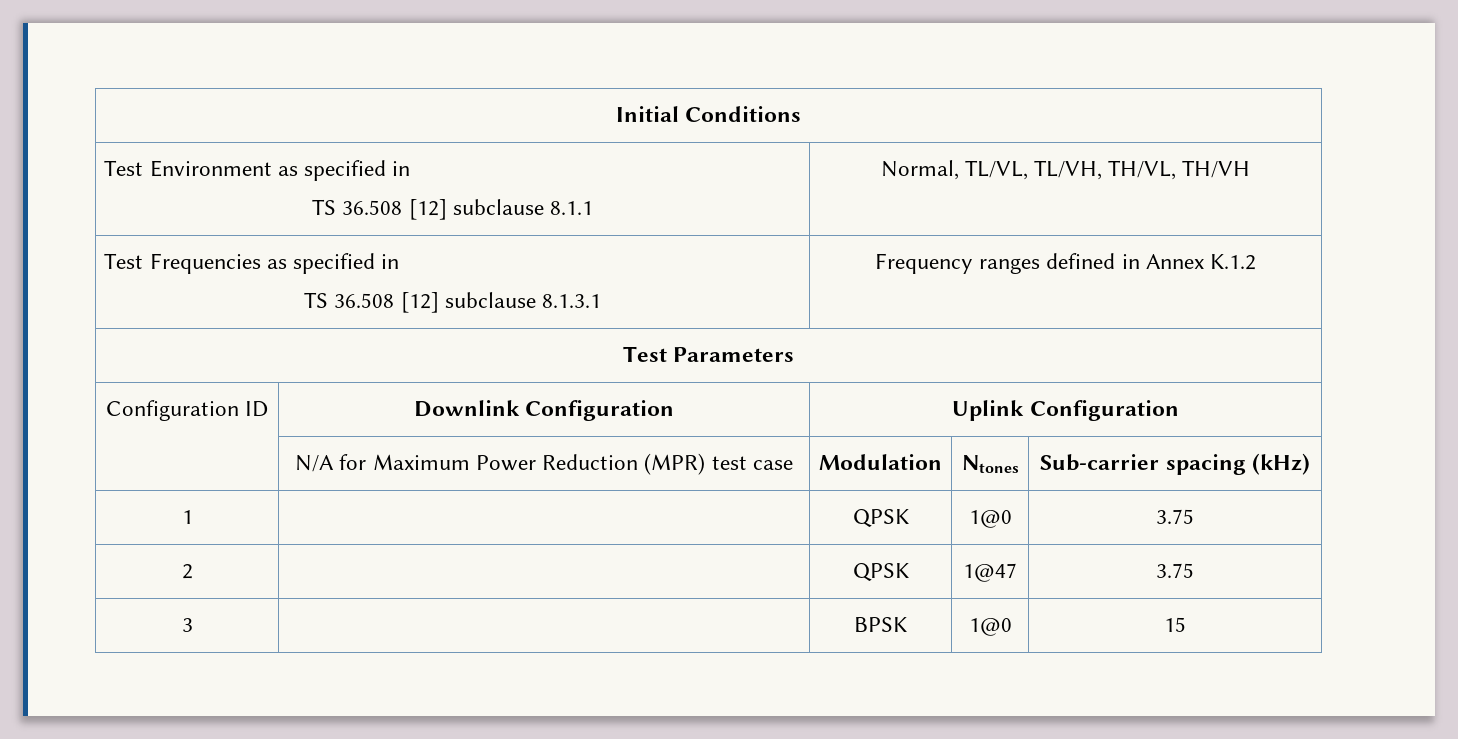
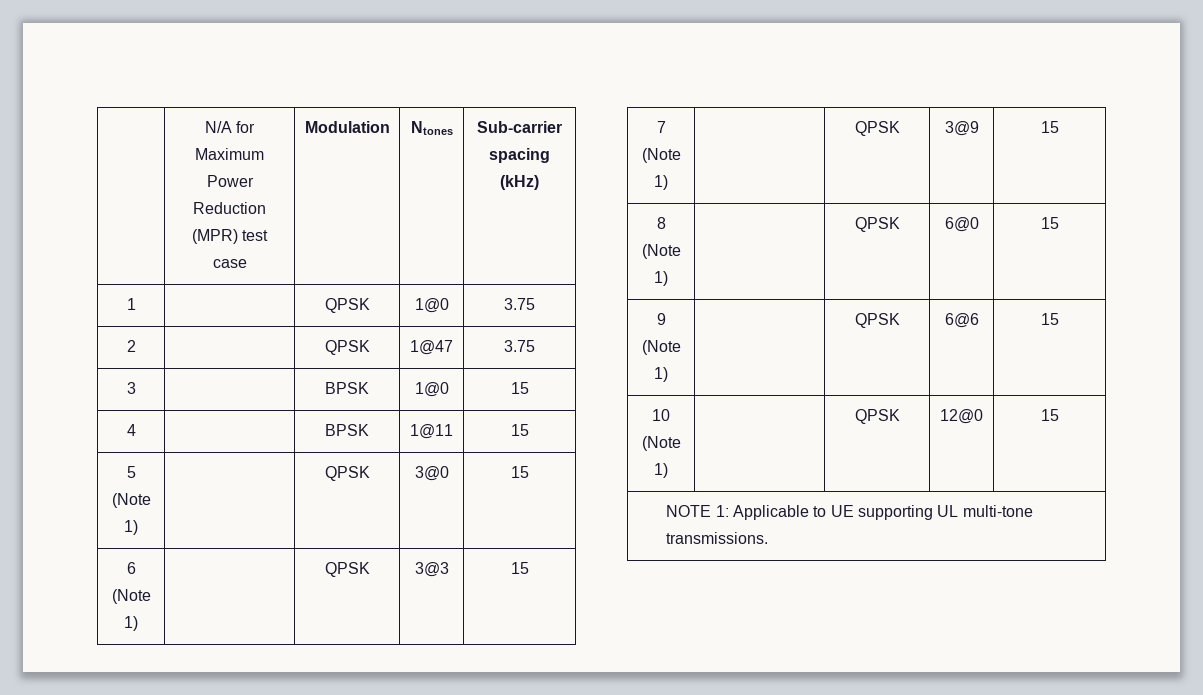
- Initial Conditions
- Test Environment as specified in
- TS 36.508 [12] subclause 8.1.1 | Normal, TL/VL, TL/VH, TH/VL, TH/VH
- Test Frequencies as specified in
- TS 36.508 [12] subclause 8.1.3.1 | Frequency ranges defined in Annex K.1.2
- Test Parameters
- Configuration ID | Downlink Configuration | Uplink Configuration
+ 4 | | BPSK | 1@11 | 15
+ 5 (Note 1) | | QPSK | 3@0 | 15
+ 6 (Note 1) | | QPSK | 3@3 | 15
+ 7 (Note 1) | | QPSK | 3@9 | 15
+ 8 (Note 1) | | QPSK | 6@0 | 15
+ 9 (Note 1) | | QPSK | 6@6 | 15
+ 10 (Note 1) | | QPSK | 12@0 | 15
+ NOTE 1: Applicable to UE supporting UL multi-tone transmissions.

